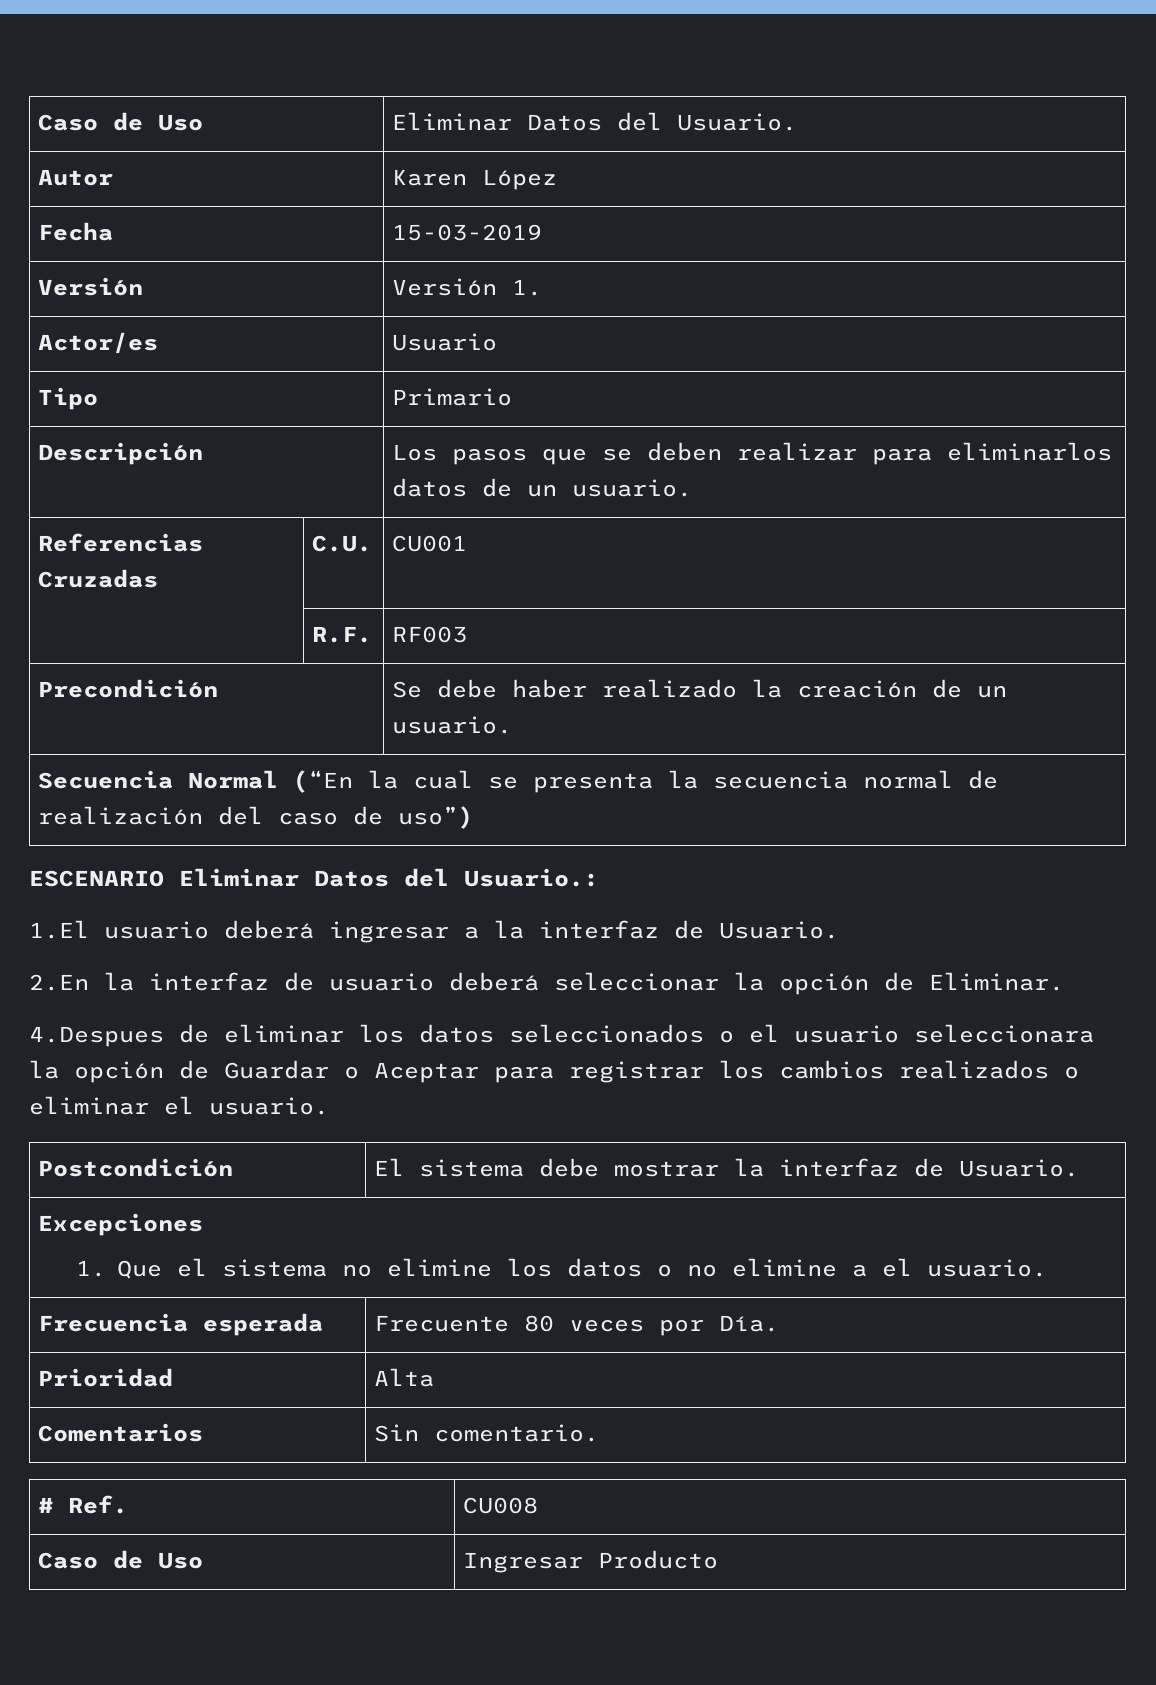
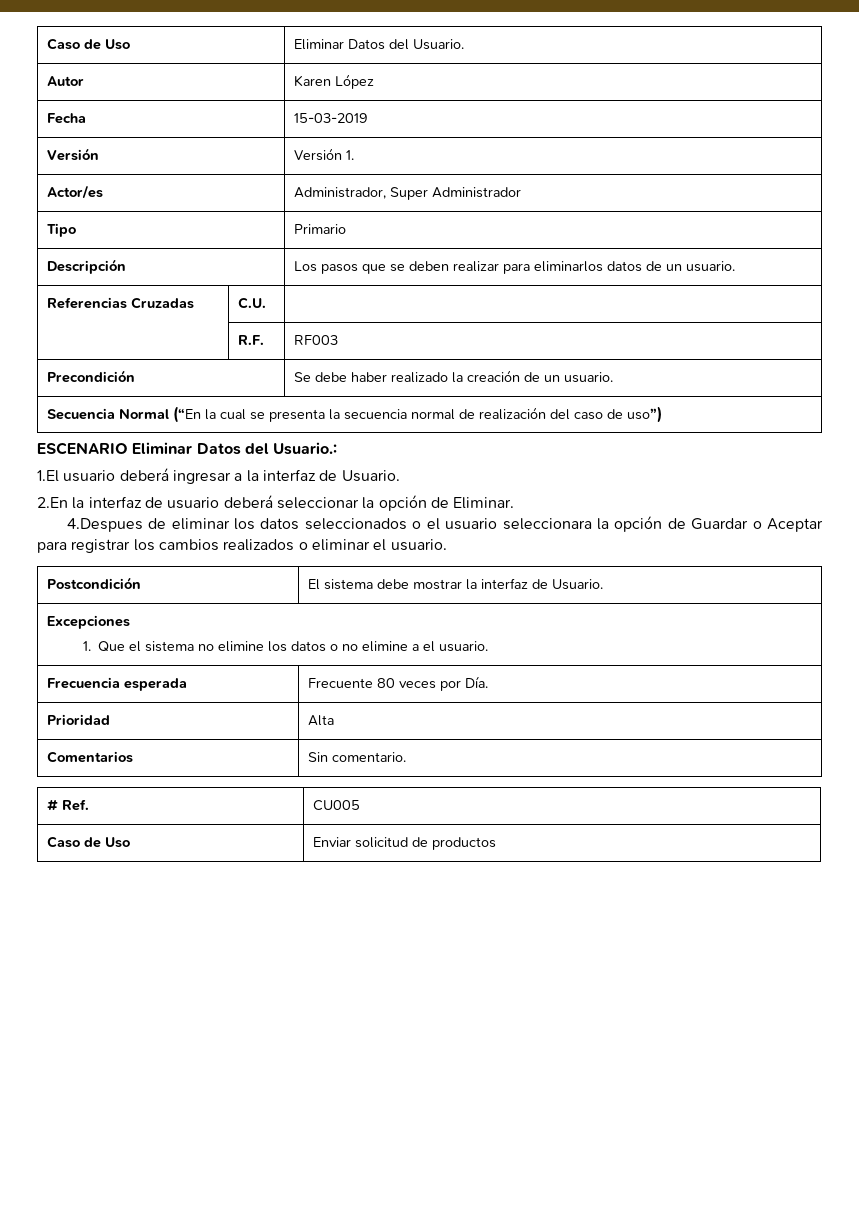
- Actor/es | Usuario
+ Actor/es | Administrador, Super Administrador
- Referencias Cruzadas | C.U. | CU001
+ Referencias Cruzadas | C.U. |
- # Ref. | CU008
- Caso de Uso | Ingresar Producto
+ # Ref. | CU005
+ Caso de Uso | Enviar solicitud de productos

